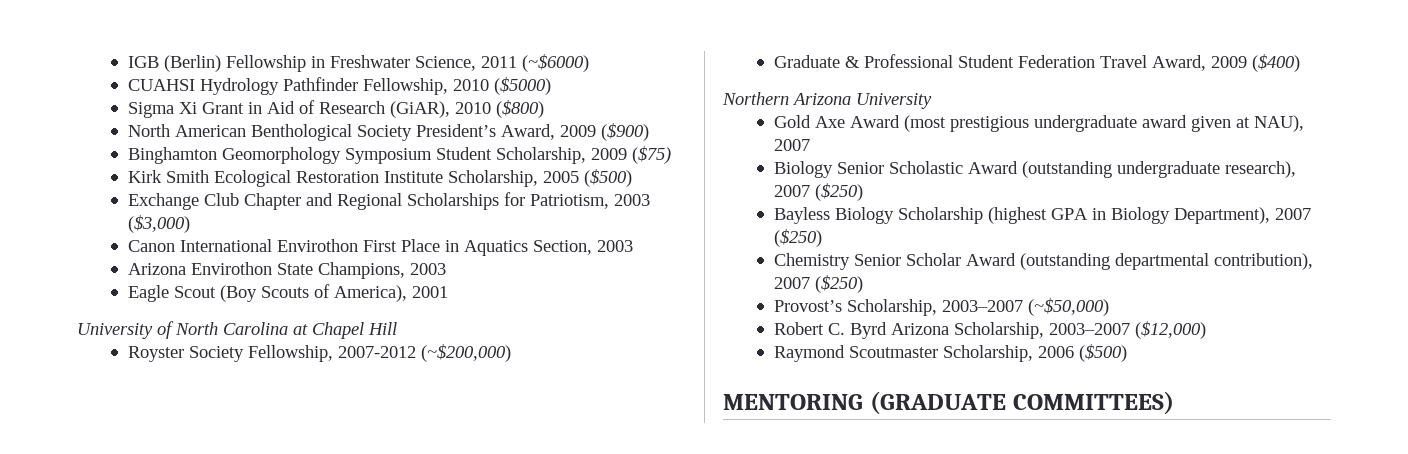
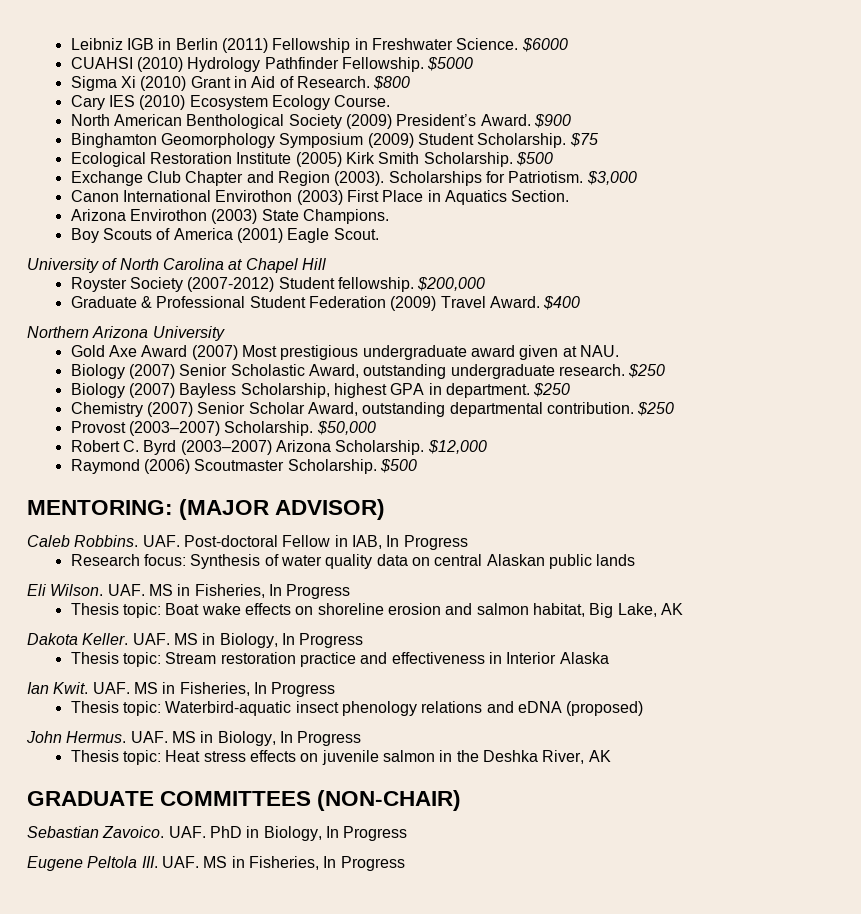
- IGB (Berlin) Fellowship in Freshwater Science, 2011 (~$6000)
+ Leibniz IGB in Berlin (2011) Fellowship in Freshwater Science. $6000
- CUAHSI Hydrology Pathfinder Fellowship, 2010 ($5000)
+ CUAHSI (2010) Hydrology Pathfinder Fellowship. $5000
- Sigma Xi Grant in Aid of Research (GiAR), 2010 ($800)
+ Sigma Xi (2010) Grant in Aid of Research. $800
+ Cary IES (2010) Ecosystem Ecology Course.
- North American Benthological Society President’s Award, 2009 ($900)
+ North American Benthological Society (2009) President’s Award. $900
- Binghamton Geomorphology Symposium Student Scholarship, 2009 ($75)
- Kirk Smith Ecological Restoration Institute Scholarship, 2005 ($500)
- Exchange Club Chapter and Regional Scholarships for Patriotism, 2003 ($3,000)
+ Binghamton Geomorphology Symposium (2009) Student Scholarship. $75
+ Ecological Restoration Institute (2005) Kirk Smith Scholarship. $500
+ Exchange Club Chapter and Region (2003). Scholarships for Patriotism. $3,000
- Canon International Envirothon First Place in Aquatics Section, 2003
+ Canon International Envirothon (2003) First Place in Aquatics Section.
- Arizona Envirothon State Champions, 2003
- Eagle Scout (Boy Scouts of America), 2001
+ Arizona Envirothon (2003) State Champions.
+ Boy Scouts of America (2001) Eagle Scout.
- Royster Society Fellowship, 2007-2012 (~$200,000)
+ Royster Society (2007-2012) Student fellowship. $200,000
- Graduate & Professional Student Federation Travel Award, 2009 ($400)
+ Graduate & Professional Student Federation (2009) Travel Award. $400
- Gold Axe Award (most prestigious undergraduate award given at NAU), 2007
- Biology Senior Scholastic Award (outstanding undergraduate research), 2007 ($250)
- Bayless Biology Scholarship (highest GPA in Biology Department), 2007 ($250)
+ Gold Axe Award (2007) Most prestigious undergraduate award given at NAU.
+ Biology (2007) Senior Scholastic Award, outstanding undergraduate research. $250
+ Biology (2007) Bayless Scholarship, highest GPA in department. $250
- Chemistry Senior Scholar Award (outstanding departmental contribution), 2007 ($250)
- Provost’s Scholarship, 2003–2007 (~$50,000)
- Robert C. Byrd Arizona Scholarship, 2003–2007 ($12,000)
- Raymond Scoutmaster Scholarship, 2006 ($500)
- MENTORING (GRADUATE COMMITTEES)
+ Chemistry (2007) Senior Scholar Award, outstanding departmental contribution. $250
+ Provost (2003–2007) Scholarship. $50,000
+ Robert C. Byrd (2003–2007) Arizona Scholarship. $12,000
+ Raymond (2006) Scoutmaster Scholarship. $500
+ MENTORING: (MAJOR ADVISOR)
+ Caleb Robbins. UAF. Post-doctoral Fellow in IAB, In Progress
+ Research focus: Synthesis of water quality data on central Alaskan public lands
+ Eli Wilson. UAF. MS in Fisheries, In Progress
+ Thesis topic: Boat wake effects on shoreline erosion and salmon habitat, Big Lake, AK
+ Dakota Keller. UAF. MS in Biology, In Progress
+ Thesis topic: Stream restoration practice and effectiveness in Interior Alaska
+ Ian Kwit. UAF. MS in Fisheries, In Progress
+ Thesis topic: Waterbird-aquatic insect phenology relations and eDNA (proposed)
+ John Hermus. UAF. MS in Biology, In Progress
+ Thesis topic: Heat stress effects on juvenile salmon in the Deshka River, AK
+ GRADUATE COMMITTEES (NON-CHAIR)
+ Sebastian Zavoico. UAF. PhD in Biology, In Progress
+ Eugene Peltola III. UAF. MS in Fisheries, In Progress

